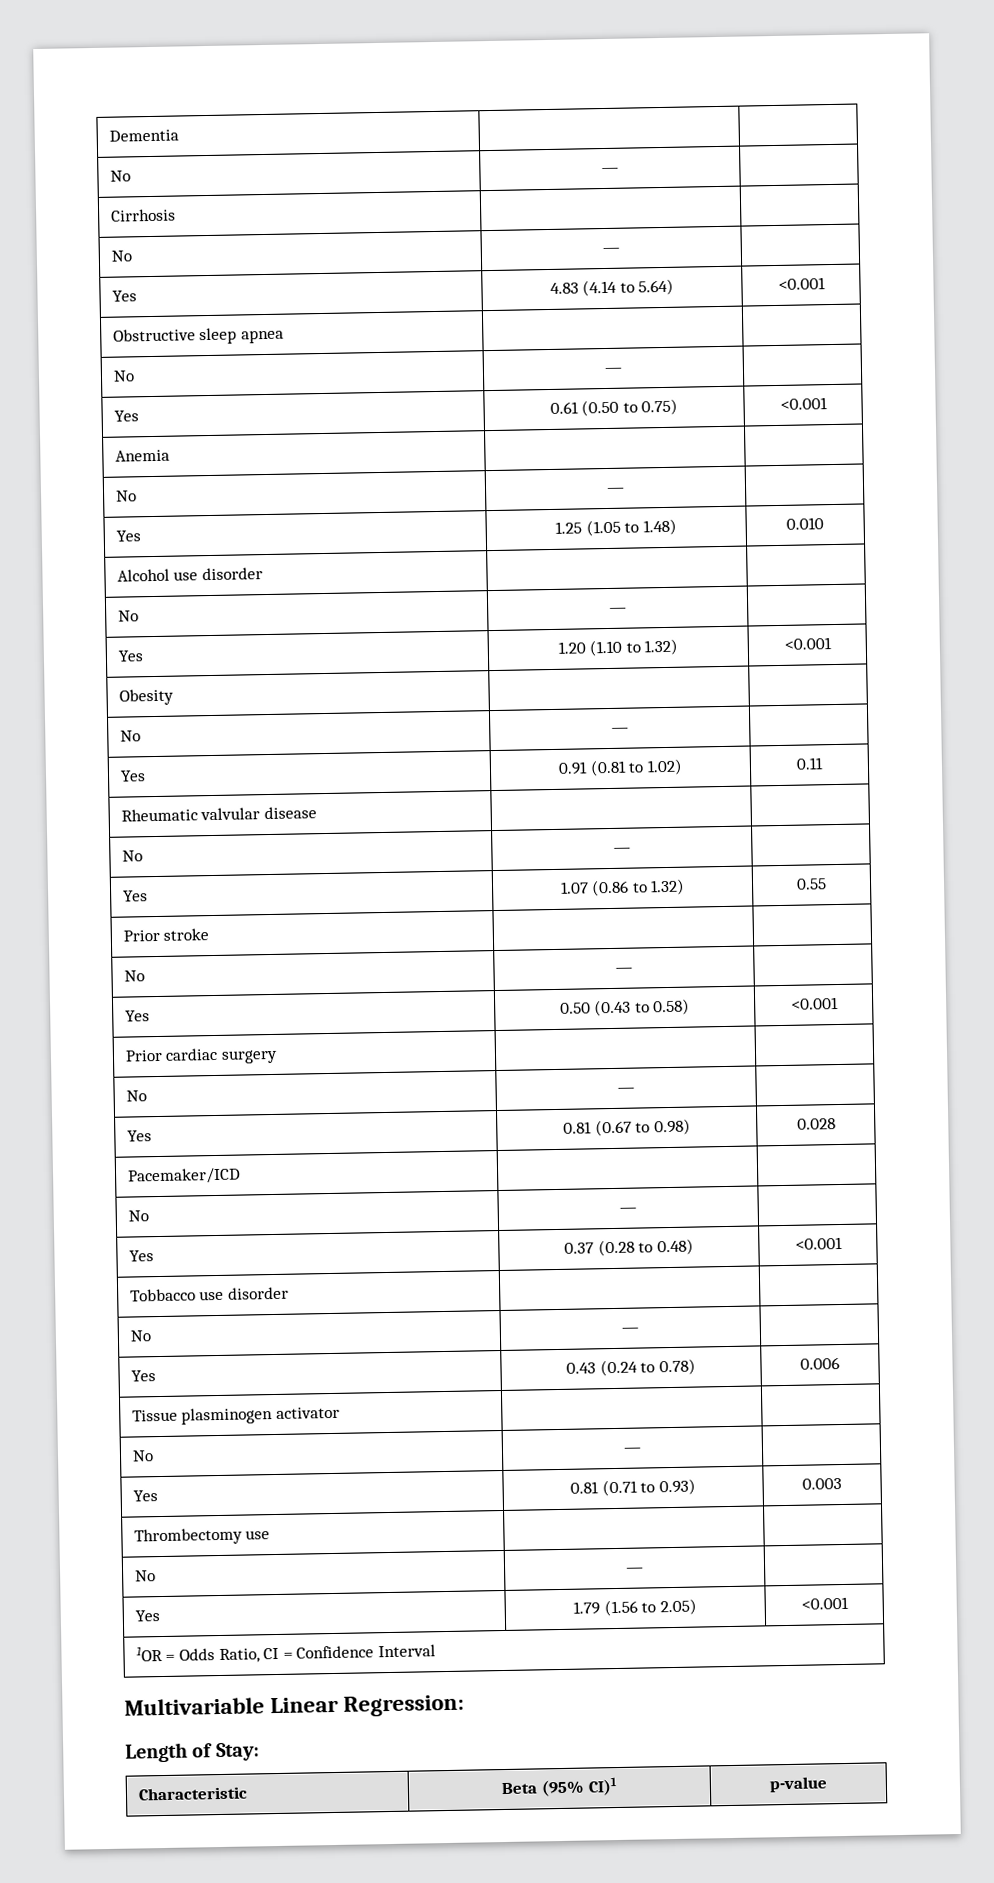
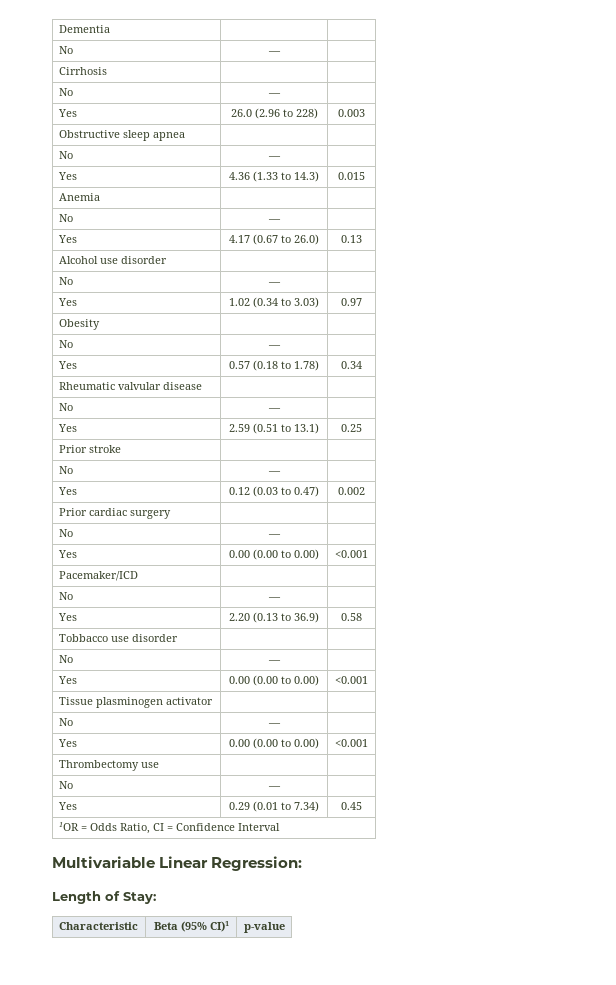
- Yes | 4.83 (4.14 to 5.64) | <0.001
+ Yes | 26.0 (2.96 to 228) | 0.003
- Yes | 0.61 (0.50 to 0.75) | <0.001
+ Yes | 4.36 (1.33 to 14.3) | 0.015
- Yes | 1.25 (1.05 to 1.48) | 0.010
+ Yes | 4.17 (0.67 to 26.0) | 0.13
- Yes | 1.20 (1.10 to 1.32) | <0.001
+ Yes | 1.02 (0.34 to 3.03) | 0.97
- Yes | 0.91 (0.81 to 1.02) | 0.11
+ Yes | 0.57 (0.18 to 1.78) | 0.34
- Yes | 1.07 (0.86 to 1.32) | 0.55
+ Yes | 2.59 (0.51 to 13.1) | 0.25
- Yes | 0.50 (0.43 to 0.58) | <0.001
+ Yes | 0.12 (0.03 to 0.47) | 0.002
  Prior cardiac surgery | |
  No | — |
- Yes | 0.81 (0.67 to 0.98) | 0.028
+ Yes | 0.00 (0.00 to 0.00) | <0.001
- Yes | 0.37 (0.28 to 0.48) | <0.001
+ Yes | 2.20 (0.13 to 36.9) | 0.58
  Tobbacco use disorder | |
  No | — |
- Yes | 0.43 (0.24 to 0.78) | 0.006
+ Yes | 0.00 (0.00 to 0.00) | <0.001
  Tissue plasminogen activator | |
  No | — |
- Yes | 0.81 (0.71 to 0.93) | 0.003
+ Yes | 0.00 (0.00 to 0.00) | <0.001
- Yes | 1.79 (1.56 to 2.05) | <0.001
+ Yes | 0.29 (0.01 to 7.34) | 0.45

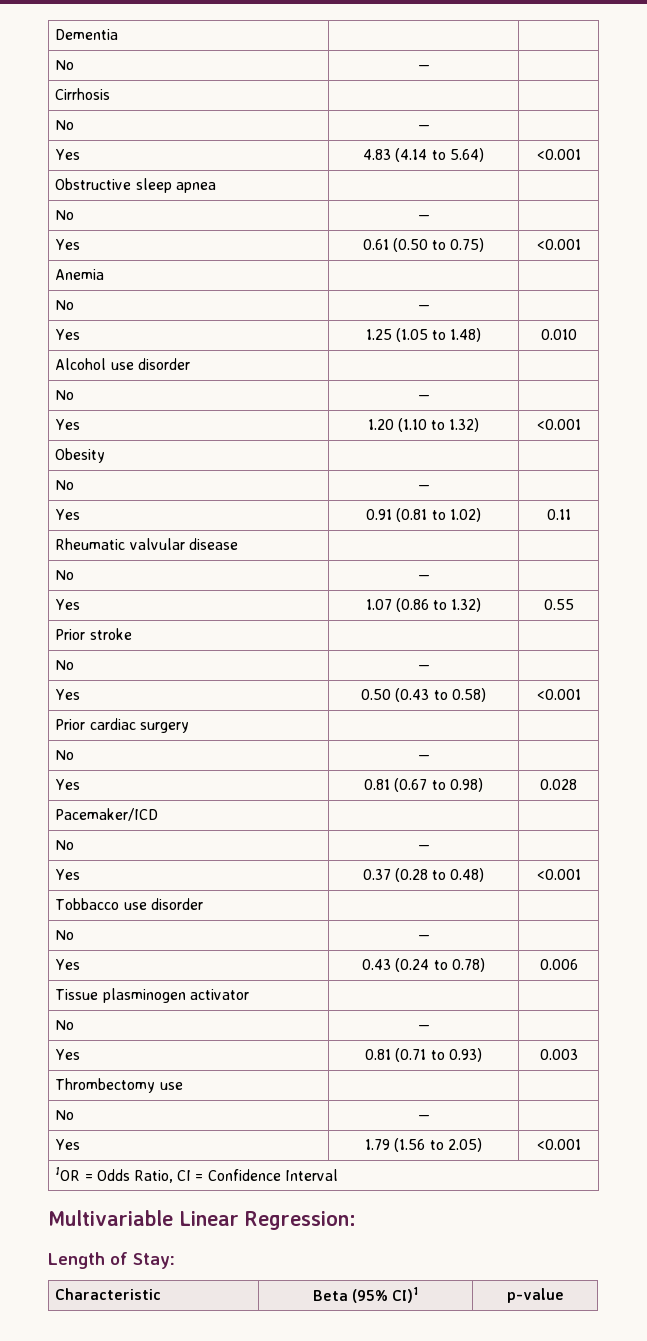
- Yes | 26.0 (2.96 to 228) | 0.003
+ Yes | 4.83 (4.14 to 5.64) | <0.001
- Yes | 4.36 (1.33 to 14.3) | 0.015
+ Yes | 0.61 (0.50 to 0.75) | <0.001
- Yes | 4.17 (0.67 to 26.0) | 0.13
+ Yes | 1.25 (1.05 to 1.48) | 0.010
- Yes | 1.02 (0.34 to 3.03) | 0.97
+ Yes | 1.20 (1.10 to 1.32) | <0.001
- Yes | 0.57 (0.18 to 1.78) | 0.34
+ Yes | 0.91 (0.81 to 1.02) | 0.11
- Yes | 2.59 (0.51 to 13.1) | 0.25
+ Yes | 1.07 (0.86 to 1.32) | 0.55
- Yes | 0.12 (0.03 to 0.47) | 0.002
+ Yes | 0.50 (0.43 to 0.58) | <0.001
  Prior cardiac surgery | |
  No | — |
- Yes | 0.00 (0.00 to 0.00) | <0.001
+ Yes | 0.81 (0.67 to 0.98) | 0.028
- Yes | 2.20 (0.13 to 36.9) | 0.58
+ Yes | 0.37 (0.28 to 0.48) | <0.001
  Tobbacco use disorder | |
  No | — |
- Yes | 0.00 (0.00 to 0.00) | <0.001
+ Yes | 0.43 (0.24 to 0.78) | 0.006
  Tissue plasminogen activator | |
  No | — |
- Yes | 0.00 (0.00 to 0.00) | <0.001
+ Yes | 0.81 (0.71 to 0.93) | 0.003
- Yes | 0.29 (0.01 to 7.34) | 0.45
+ Yes | 1.79 (1.56 to 2.05) | <0.001

